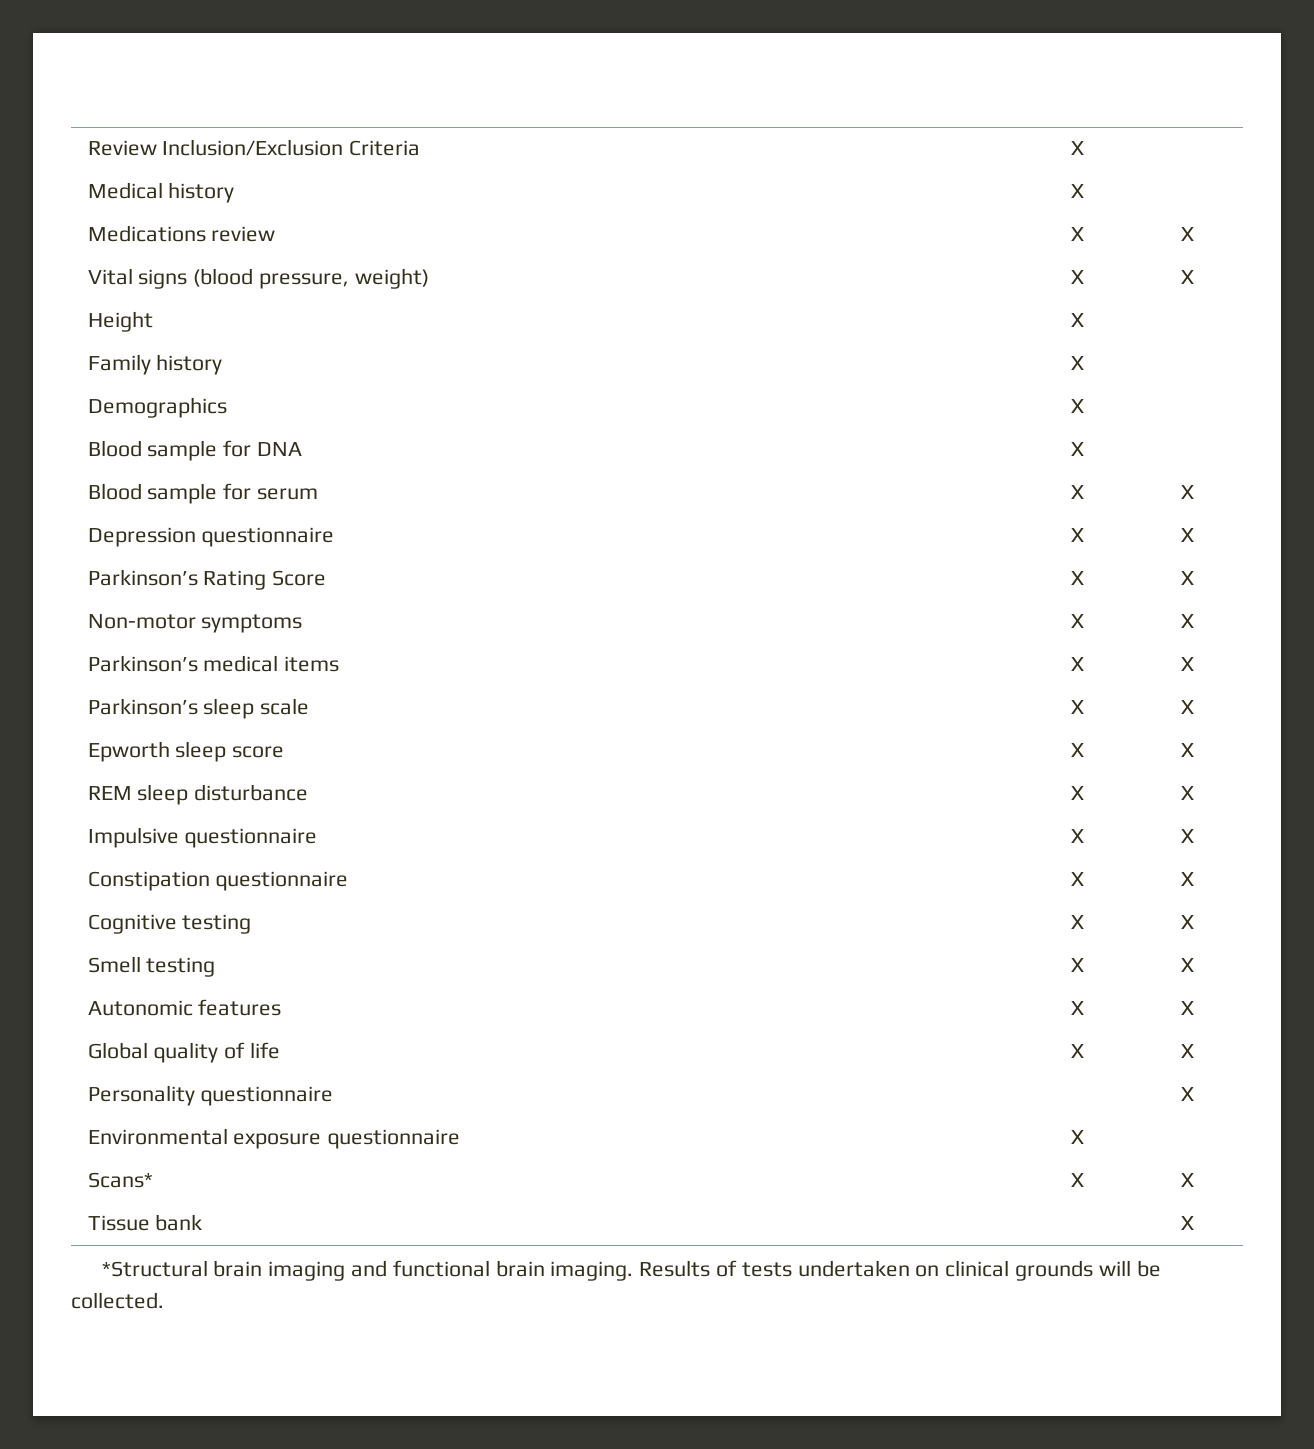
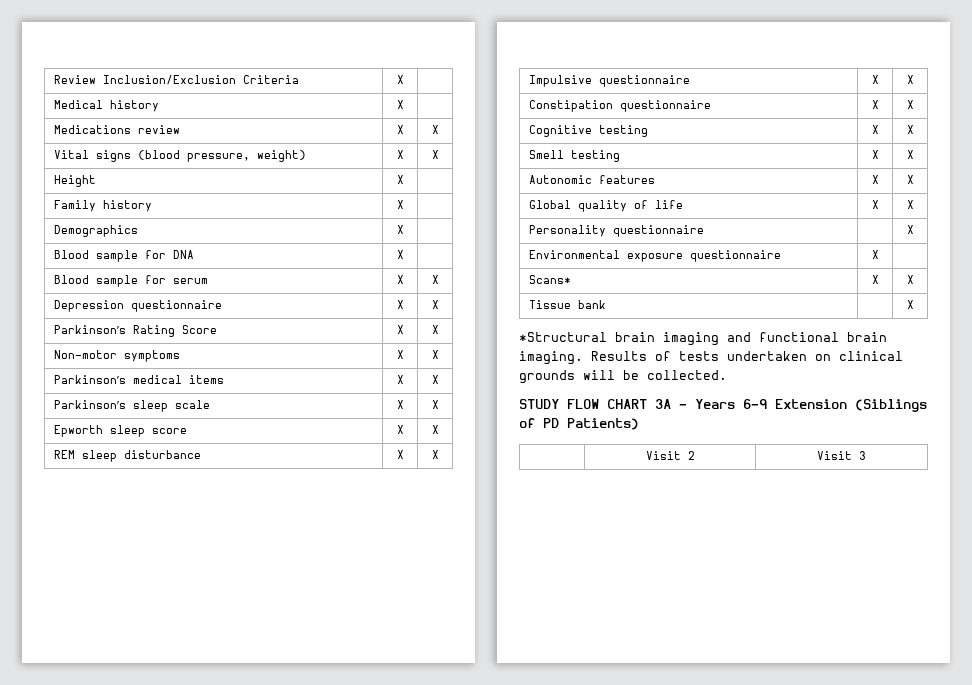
+ STUDY FLOW CHART 3A – Years 6-9 Extension (Siblings of PD Patients)
+ | Visit 2 | Visit 3

